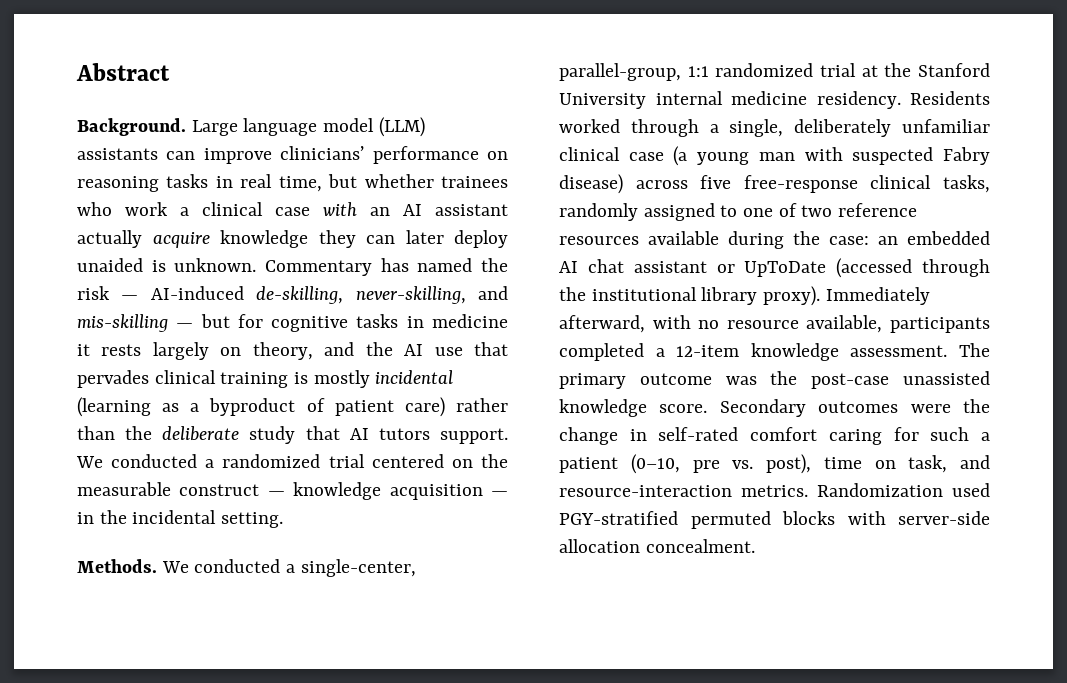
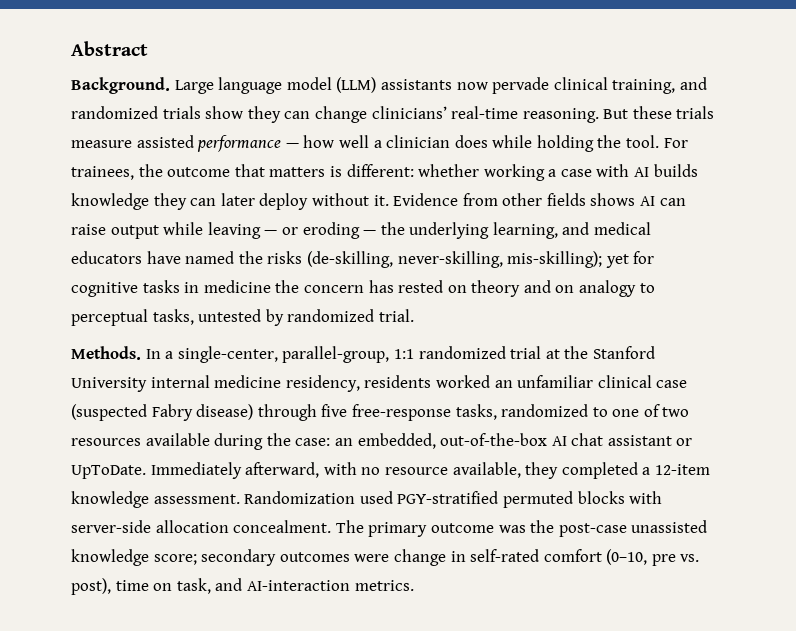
- Large language model (LLM) assistants can improve clinicians’ performance on reasoning tasks in real time, but whether trainees who work a clinical case with an AI assistant actually acquire knowledge they can later deploy unaided is unknown. Commentary has named the risk — AI-induced de-skilling, never-skilling, and mis-skilling — but for cognitive tasks in medicine it rests largely on theory, and the AI use that pervades clinical training is mostly incidental (learning as a byproduct of patient care) rather than the deliberate study that AI tutors support. We conducted a randomized trial centered on the measurable construct — knowledge acquisition — in the incidental setting.
+ Large language model (LLM) assistants now pervade clinical training, and randomized trials show they can change clinicians’ real-time reasoning. But these trials measure assisted performance — how well a clinician does while holding the tool. For trainees, the outcome that matters is different: whether working a case with AI builds knowledge they can later deploy without it. Evidence from other fields shows AI can raise output while leaving — or eroding — the underlying learning, and medical educators have named the risks (de-skilling, never-skilling, mis-skilling); yet for cognitive tasks in medicine the concern has rested on theory and on analogy to perceptual tasks, untested by randomized trial.
- We conducted a single-center, parallel-group, 1:1 randomized trial at the Stanford University internal medicine residency. Residents worked through a single, deliberately unfamiliar clinical case (a young man with suspected Fabry disease) across five free-response clinical tasks, randomly assigned to one of two reference resources available during the case: an embedded AI chat assistant or UpToDate (accessed through the institutional library proxy).
+ In a single-center, parallel-group, 1:1 randomized trial at the Stanford University internal medicine residency, residents worked an unfamiliar clinical case (suspected Fabry disease) through five free-response tasks, randomized to one of two resources available during the case: an embedded, out-of-the-box AI chat assistant or UpToDate.
- Immediately afterward, with no resource available, participants completed a 12-item knowledge assessment.
+ Immediately afterward, with no resource available, they completed a 12-item knowledge assessment.
- The primary outcome was the post-case unassisted knowledge score. Secondary outcomes were the change in self-rated comfort caring for such a patient (0–10, pre vs. post), time on task, and resource-interaction metrics.
+ The primary outcome was the post-case unassisted knowledge score; secondary outcomes were change in self-rated comfort (0–10, pre vs. post), time on task, and AI-interaction metrics.

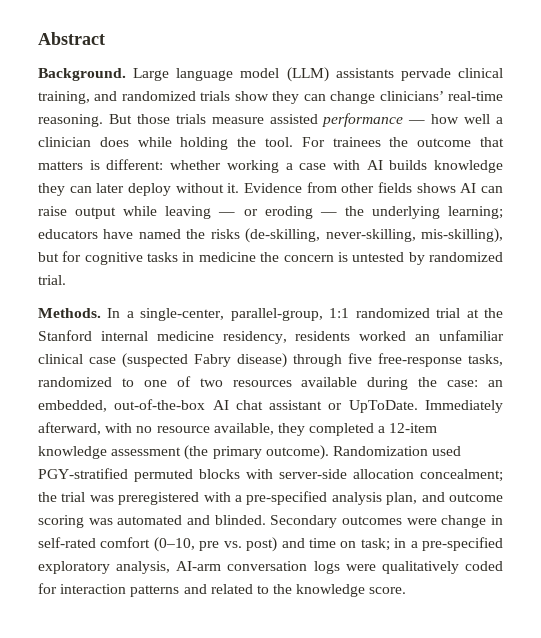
- Large language model (LLM) assistants now pervade clinical training, and randomized trials show they can change clinicians’ real-time reasoning.
+ Large language model (LLM) assistants pervade clinical training, and randomized trials show they can change clinicians’ real-time reasoning.
- But these trials measure assisted performance — how well a clinician does while holding the tool.
+ But those trials measure assisted performance — how well a clinician does while holding the tool.
- For trainees, the outcome that matters is different: whether working a case with AI builds knowledge they can later deploy without it.
+ For trainees the outcome that matters is different: whether working a case with AI builds knowledge they can later deploy without it.
- Evidence from other fields shows AI can raise output while leaving — or eroding — the underlying learning, and medical educators have named the risks (de-skilling, never-skilling, mis-skilling); yet for cognitive tasks in medicine the concern has rested on theory and on analogy to perceptual tasks, untested by randomized trial.
+ Evidence from other fields shows AI can raise output while leaving — or eroding — the underlying learning; educators have named the risks (de-skilling, never-skilling, mis-skilling), but for cognitive tasks in medicine the concern is untested by randomized trial.
- In a single-center, parallel-group, 1:1 randomized trial at the Stanford University internal medicine residency, residents worked an unfamiliar clinical case (suspected Fabry disease) through five free-response tasks, randomized to one of two resources available during the case: an embedded, out-of-the-box AI chat assistant or UpToDate.
+ In a single-center, parallel-group, 1:1 randomized trial at the Stanford internal medicine residency, residents worked an unfamiliar clinical case (suspected Fabry disease) through five free-response tasks, randomized to one of two resources available during the case: an embedded, out-of-the-box AI chat assistant or UpToDate.
- Immediately afterward, with no resource available, they completed a 12-item knowledge assessment.
+ Immediately afterward, with no resource available, they completed a 12-item knowledge assessment (the primary outcome).
- Randomization used PGY-stratified permuted blocks with server-side allocation concealment. The primary outcome was the post-case unassisted knowledge score; secondary outcomes were change in self-rated comfort (0–10, pre vs. post), time on task, and AI-interaction metrics.
+ Randomization used PGY-stratified permuted blocks with server-side allocation concealment; the trial was preregistered with a pre-specified analysis plan, and outcome scoring was automated and blinded. Secondary outcomes were change in self-rated comfort (0–10, pre vs. post) and time on task; in a pre-specified exploratory analysis, AI-arm conversation logs were qualitatively coded for interaction patterns and related to the knowledge score.

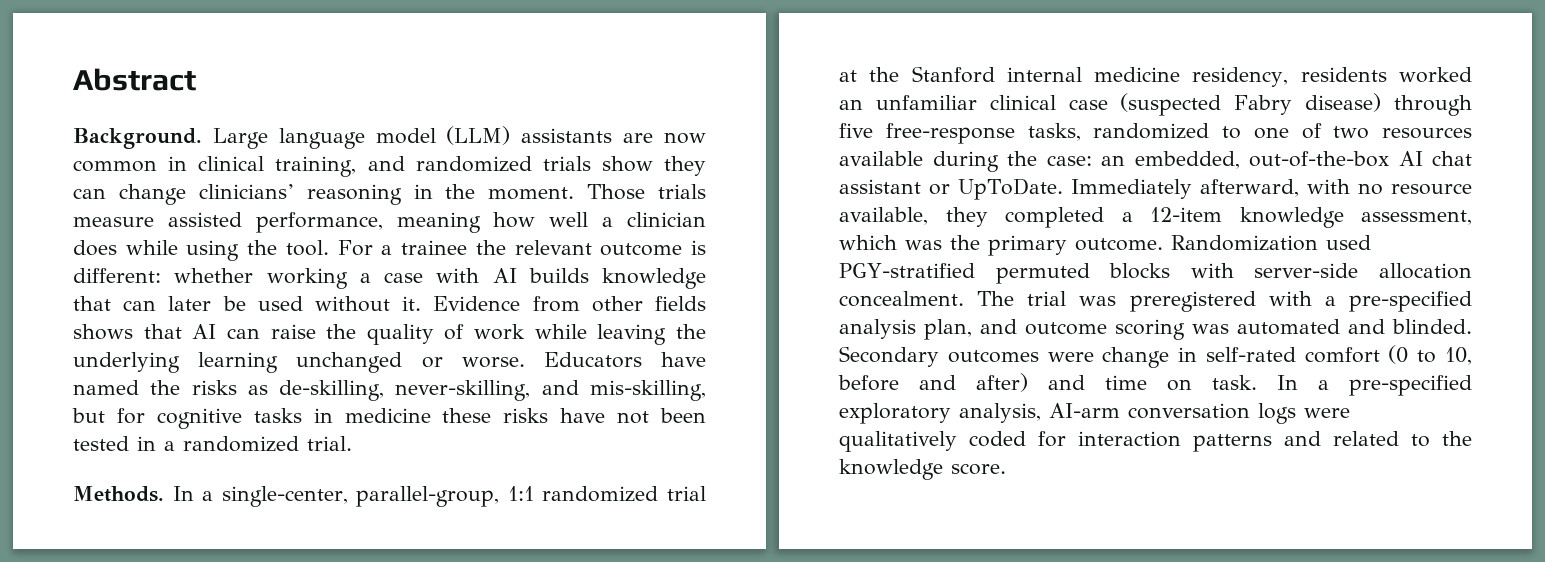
- Large language model (LLM) assistants pervade clinical training, and randomized trials show they can change clinicians’ real-time reasoning. But those trials measure assisted performance — how well a clinician does while holding the tool.
+ Large language model (LLM) assistants are now common in clinical training, and randomized trials show they can change clinicians’ reasoning in the moment. Those trials measure assisted performance, meaning how well a clinician does while using the tool.
- For trainees the outcome that matters is different: whether working a case with AI builds knowledge they can later deploy without it.
+ For a trainee the relevant outcome is different: whether working a case with AI builds knowledge that can later be used without it.
- Evidence from other fields shows AI can raise output while leaving — or eroding — the underlying learning; educators have named the risks (de-skilling, never-skilling, mis-skilling), but for cognitive tasks in medicine the concern is untested by randomized trial.
+ Evidence from other fields shows that AI can raise the quality of work while leaving the underlying learning unchanged or worse. Educators have named the risks as de-skilling, never-skilling, and mis-skilling, but for cognitive tasks in medicine these risks have not been tested in a randomized trial.
- Immediately afterward, with no resource available, they completed a 12-item knowledge assessment (the primary outcome).
+ Immediately afterward, with no resource available, they completed a 12-item knowledge assessment, which was the primary outcome.
- Randomization used PGY-stratified permuted blocks with server-side allocation concealment; the trial was preregistered with a pre-specified analysis plan, and outcome scoring was automated and blinded.
+ Randomization used PGY-stratified permuted blocks with server-side allocation concealment. The trial was preregistered with a pre-specified analysis plan, and outcome scoring was automated and blinded.
- Secondary outcomes were change in self-rated comfort (0–10, pre vs. post) and time on task; in a pre-specified exploratory analysis, AI-arm conversation logs were qualitatively coded for interaction patterns and related to the knowledge score.
+ Secondary outcomes were change in self-rated comfort (0 to 10, before and after) and time on task. In a pre-specified exploratory analysis, AI-arm conversation logs were qualitatively coded for interaction patterns and related to the knowledge score.

